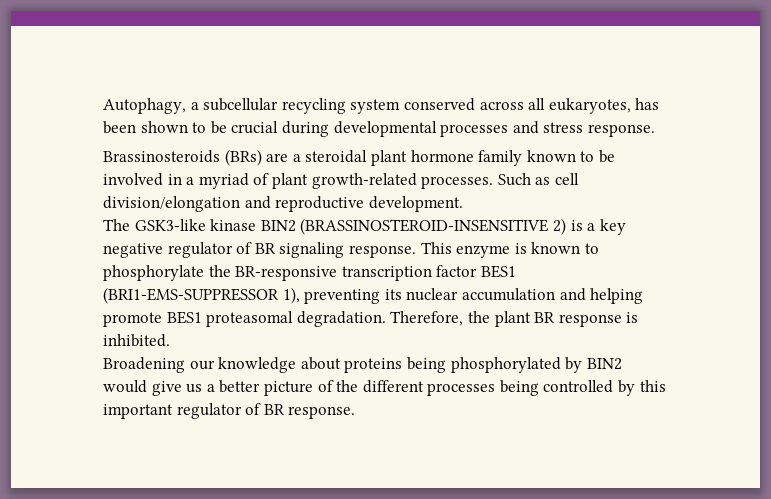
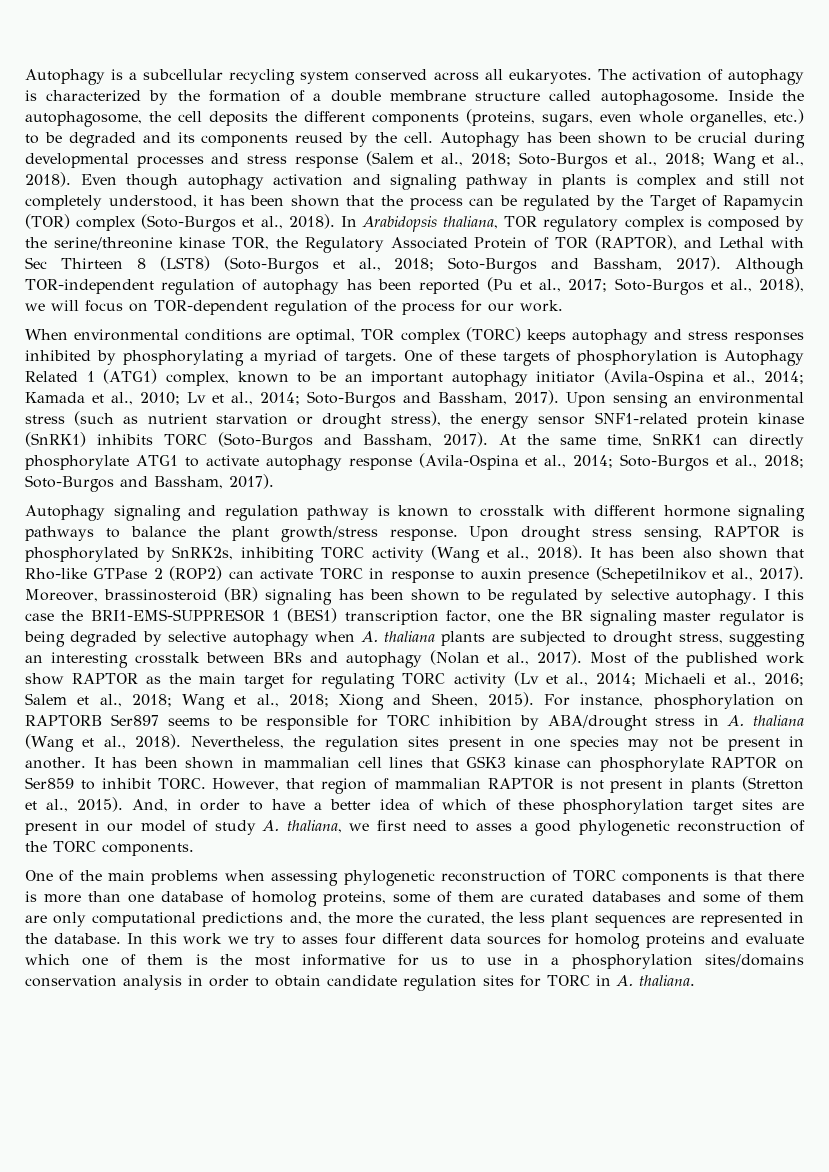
- Autophagy, a subcellular recycling system conserved across all eukaryotes, has been shown to be crucial during developmental processes and stress response.
- Brassinosteroids (BRs) are a steroidal plant hormone family known to be involved in a myriad of plant growth-related processes. Such as cell division/elongation and reproductive development.
- The GSK3-like kinase BIN2 (BRASSINOSTEROID-INSENSITIVE 2) is a key negative regulator of BR signaling response. This enzyme is known to phosphorylate the BR-responsive transcription factor BES1 (BRI1-EMS-SUPPRESSOR 1), preventing its nuclear accumulation and helping promote BES1 proteasomal degradation. Therefore, the plant BR response is inhibited.
- Broadening our knowledge about proteins being phosphorylated by BIN2 would give us a better picture of the different processes being controlled by this important regulator of BR response.
+ Autophagy is a subcellular recycling system conserved across all eukaryotes. The activation of autophagy is characterized by the formation of a double membrane structure called autophagosome. Inside the autophagosome, the cell deposits the different components (proteins, sugars, even whole organelles, etc.) to be degraded and its components reused by the cell. Autophagy has been shown to be crucial during developmental processes and stress response (Salem et al., 2018; Soto-Burgos et al., 2018; Wang et al., 2018). Even though autophagy activation and signaling pathway in plants is complex and still not completely understood, it has been shown that the process can be regulated by the Target of Rapamycin (TOR) complex (Soto-Burgos et al., 2018). In Arabidopsis thaliana, TOR regulatory complex is composed by the serine/threonine kinase TOR, the Regulatory Associated Protein of TOR (RAPTOR), and Lethal with Sec Thirteen 8 (LST8) (Soto-Burgos et al., 2018; Soto-Burgos and Bassham, 2017). Although TOR-independent regulation of autophagy has been reported (Pu et al., 2017; Soto-Burgos et al., 2018), we will focus on TOR-dependent regulation of the process for our work.
+ When environmental conditions are optimal, TOR complex (TORC) keeps autophagy and stress responses inhibited by phosphorylating a myriad of targets. One of these targets of phosphorylation is Autophagy Related 1 (ATG1) complex, known to be an important autophagy initiator (Avila-Ospina et al., 2014; Kamada et al., 2010; Lv et al., 2014; Soto-Burgos and Bassham, 2017). Upon sensing an environmental stress (such as nutrient starvation or drought stress), the energy sensor SNF1-related protein kinase (SnRK1) inhibits TORC (Soto-Burgos and Bassham, 2017). At the same time, SnRK1 can directly phosphorylate ATG1 to activate autophagy response (Avila-Ospina et al., 2014; Soto-Burgos et al., 2018; Soto-Burgos and Bassham, 2017).
+ Autophagy signaling and regulation pathway is known to crosstalk with different hormone signaling pathways to balance the plant growth/stress response. Upon drought stress sensing, RAPTOR is phosphorylated by SnRK2s, inhibiting TORC activity (Wang et al., 2018). It has been also shown that Rho-like GTPase 2 (ROP2) can activate TORC in response to auxin presence (Schepetilnikov et al., 2017). Moreover, brassinosteroid (BR) signaling has been shown to be regulated by selective autophagy. I this case the BRI1-EMS-SUPPRESOR 1 (BES1) transcription factor, one the BR signaling master regulator is being degraded by selective autophagy when A. thaliana plants are subjected to drought stress, suggesting an interesting crosstalk between BRs and autophagy (Nolan et al., 2017). Most of the published work show RAPTOR as the main target for regulating TORC activity (Lv et al., 2014; Michaeli et al., 2016; Salem et al., 2018; Wang et al., 2018; Xiong and Sheen, 2015). For instance, phosphorylation on RAPTORB Ser897 seems to be responsible for TORC inhibition by ABA/drought stress in A. thaliana (Wang et al., 2018). Nevertheless, the regulation sites present in one species may not be present in another. It has been shown in mammalian cell lines that GSK3 kinase can phosphorylate RAPTOR on Ser859 to inhibit TORC. However, that region of mammalian RAPTOR is not present in plants (Stretton et al., 2015). And, in order to have a better idea of which of these phosphorylation target sites are present in our model of study A. thaliana, we first need to asses a good phylogenetic reconstruction of the TORC components.
+ One of the main problems when assessing phylogenetic reconstruction of TORC components is that there is more than one database of homolog proteins, some of them are curated databases and some of them are only computational predictions and, the more the curated, the less plant sequences are represented in the database. In this work we try to asses four different data sources for homolog proteins and evaluate which one of them is the most informative for us to use in a phosphorylation sites/domains conservation analysis in order to obtain candidate regulation sites for TORC in A. thaliana.

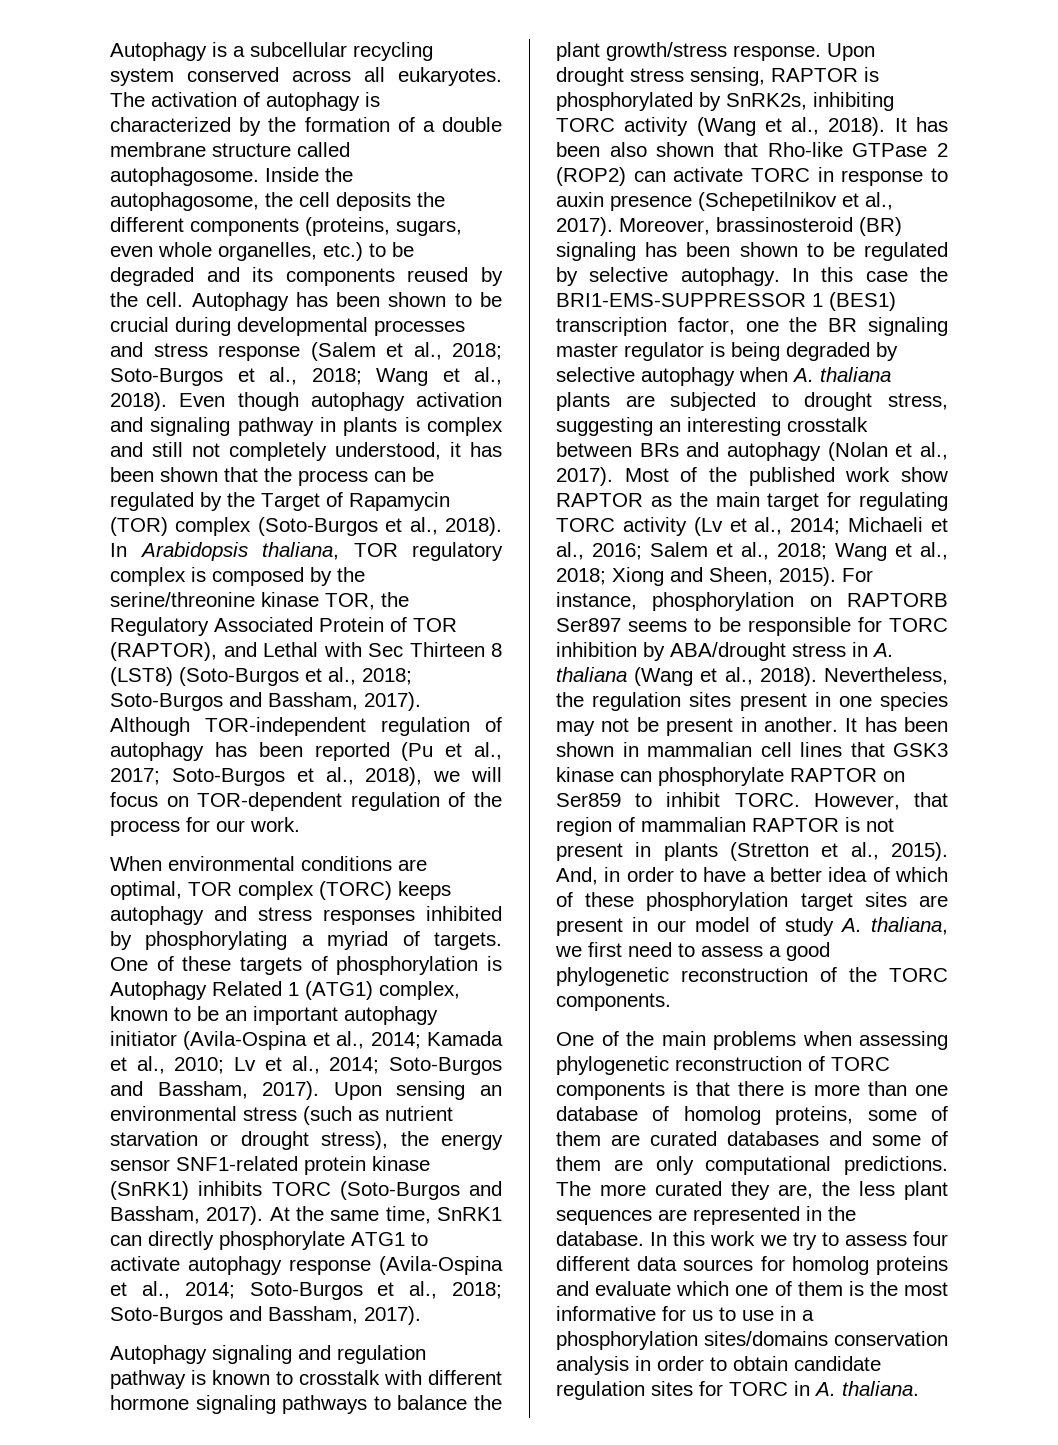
- I this case the BRI1-EMS-SUPPRESOR 1 (BES1) transcription factor, one the BR signaling master regulator is being degraded by selective autophagy when A. thaliana plants are subjected to drought stress, suggesting an interesting crosstalk between BRs and autophagy (Nolan et al., 2017).
+ In this case the BRI1-EMS-SUPPRESSOR 1 (BES1) transcription factor, one the BR signaling master regulator is being degraded by selective autophagy when A. thaliana plants are subjected to drought stress, suggesting an interesting crosstalk between BRs and autophagy (Nolan et al., 2017).
- And, in order to have a better idea of which of these phosphorylation target sites are present in our model of study A. thaliana, we first need to asses a good phylogenetic reconstruction of the TORC components.
+ And, in order to have a better idea of which of these phosphorylation target sites are present in our model of study A. thaliana, we first need to assess a good phylogenetic reconstruction of the TORC components.
- One of the main problems when assessing phylogenetic reconstruction of TORC components is that there is more than one database of homolog proteins, some of them are curated databases and some of them are only computational predictions and, the more the curated, the less plant sequences are represented in the database.
+ One of the main problems when assessing phylogenetic reconstruction of TORC components is that there is more than one database of homolog proteins, some of them are curated databases and some of them are only computational predictions. The more curated they are, the less plant sequences are represented in the database.
- In this work we try to asses four different data sources for homolog proteins and evaluate which one of them is the most informative for us to use in a phosphorylation sites/domains conservation analysis in order to obtain candidate regulation sites for TORC in A. thaliana.
+ In this work we try to assess four different data sources for homolog proteins and evaluate which one of them is the most informative for us to use in a phosphorylation sites/domains conservation analysis in order to obtain candidate regulation sites for TORC in A. thaliana.

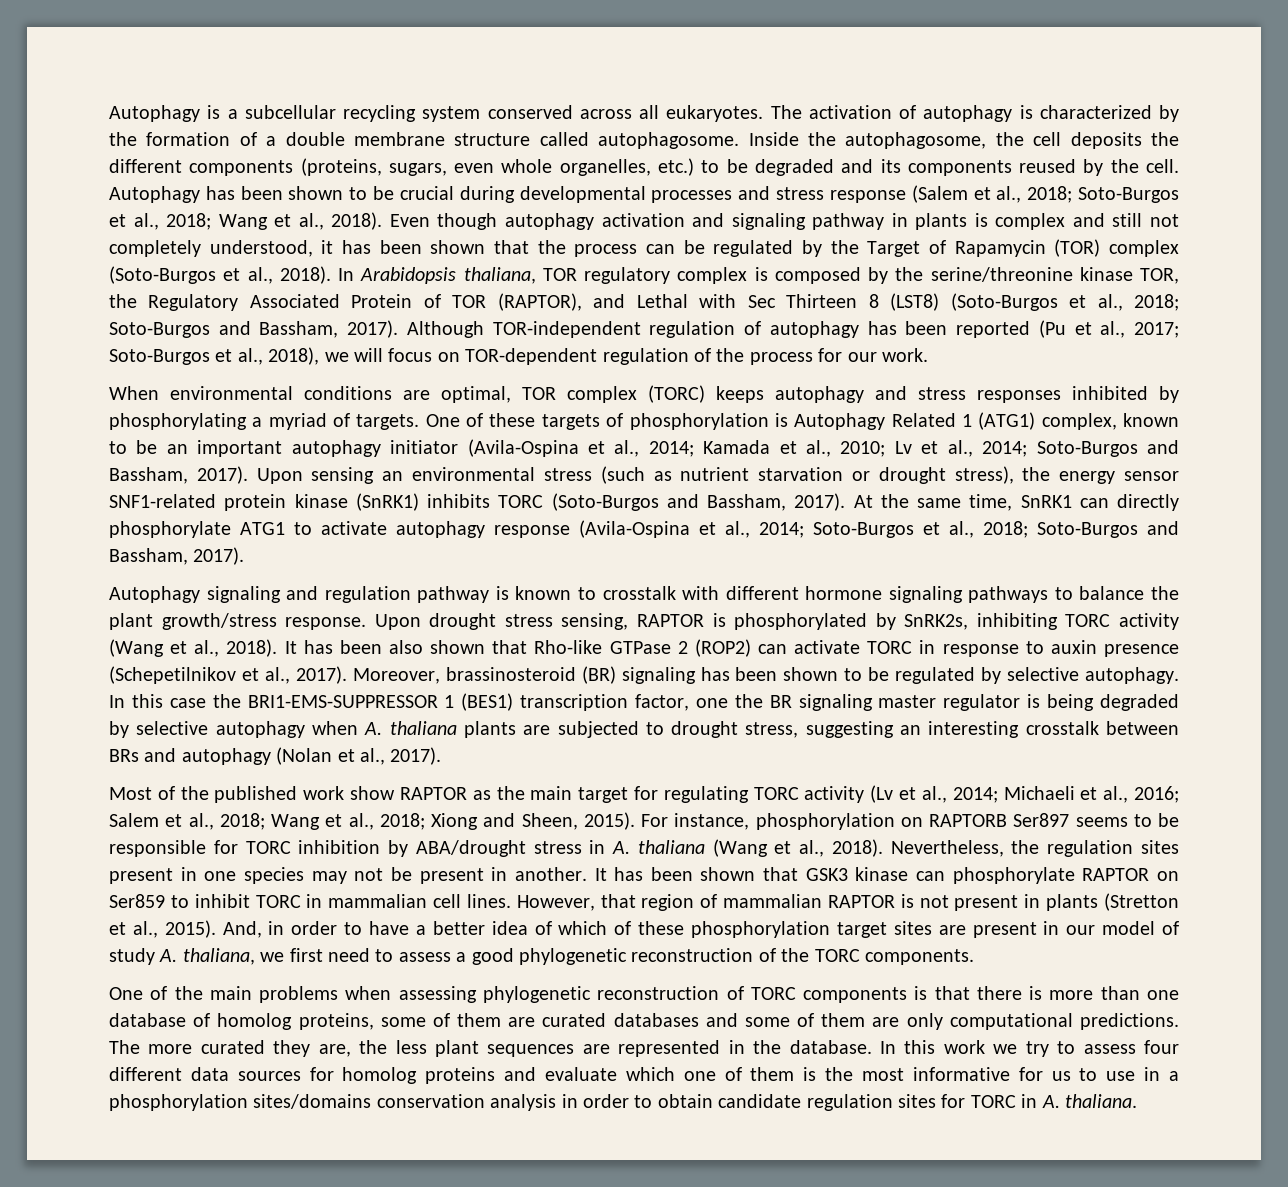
- In this case the BRI1-EMS-SUPPRESSOR 1 (BES1) transcription factor, one the BR signaling master regulator is being degraded by selective autophagy when A. thaliana plants are subjected to drought stress, suggesting an interesting crosstalk between BRs and autophagy (Nolan et al., 2017). Most of the published work show RAPTOR as the main target for regulating TORC activity (Lv et al., 2014;
+ In this case the BRI1-EMS-SUPPRESSOR 1 (BES1) transcription factor, one the BR signaling master regulator is being degraded by selective autophagy when A. thaliana plants are subjected to drought stress, suggesting an interesting crosstalk between BRs and autophagy (Nolan et al., 2017).
+ Most of the published work show RAPTOR as the main target for regulating TORC activity (Lv et al., 2014;
- It has been shown in mammalian cell lines that GSK3 kinase can phosphorylate RAPTOR on Ser859 to inhibit TORC.
+ It has been shown that GSK3 kinase can phosphorylate RAPTOR on Ser859 to inhibit TORC in mammalian cell lines.

